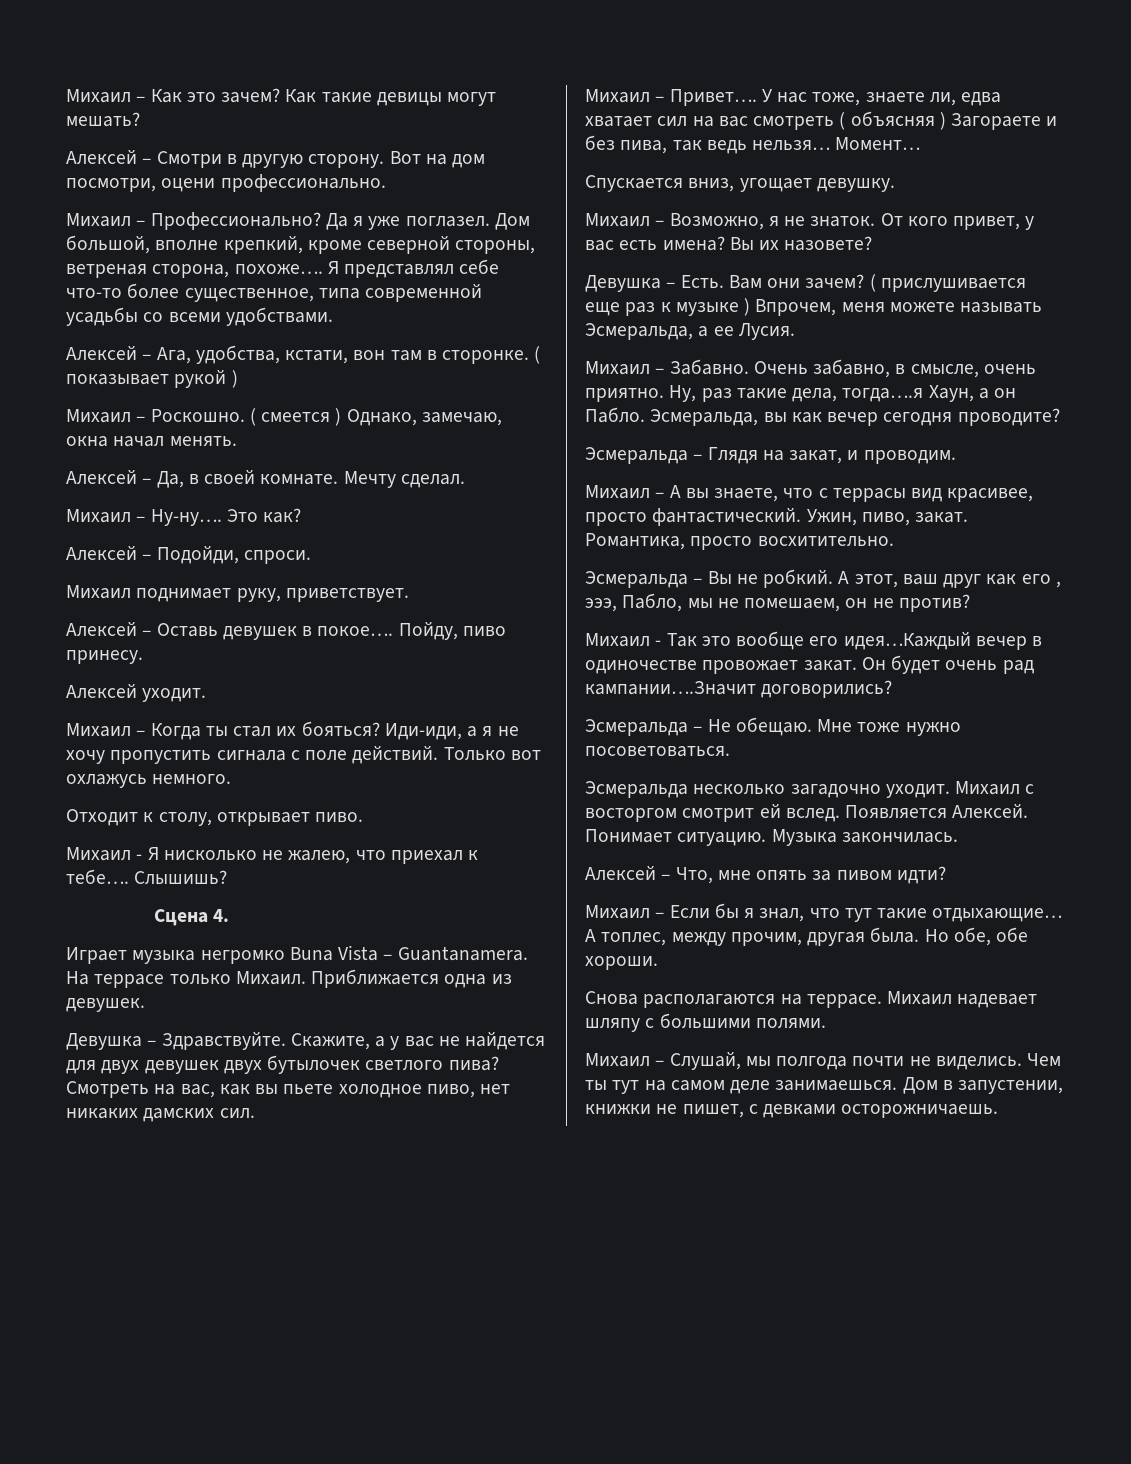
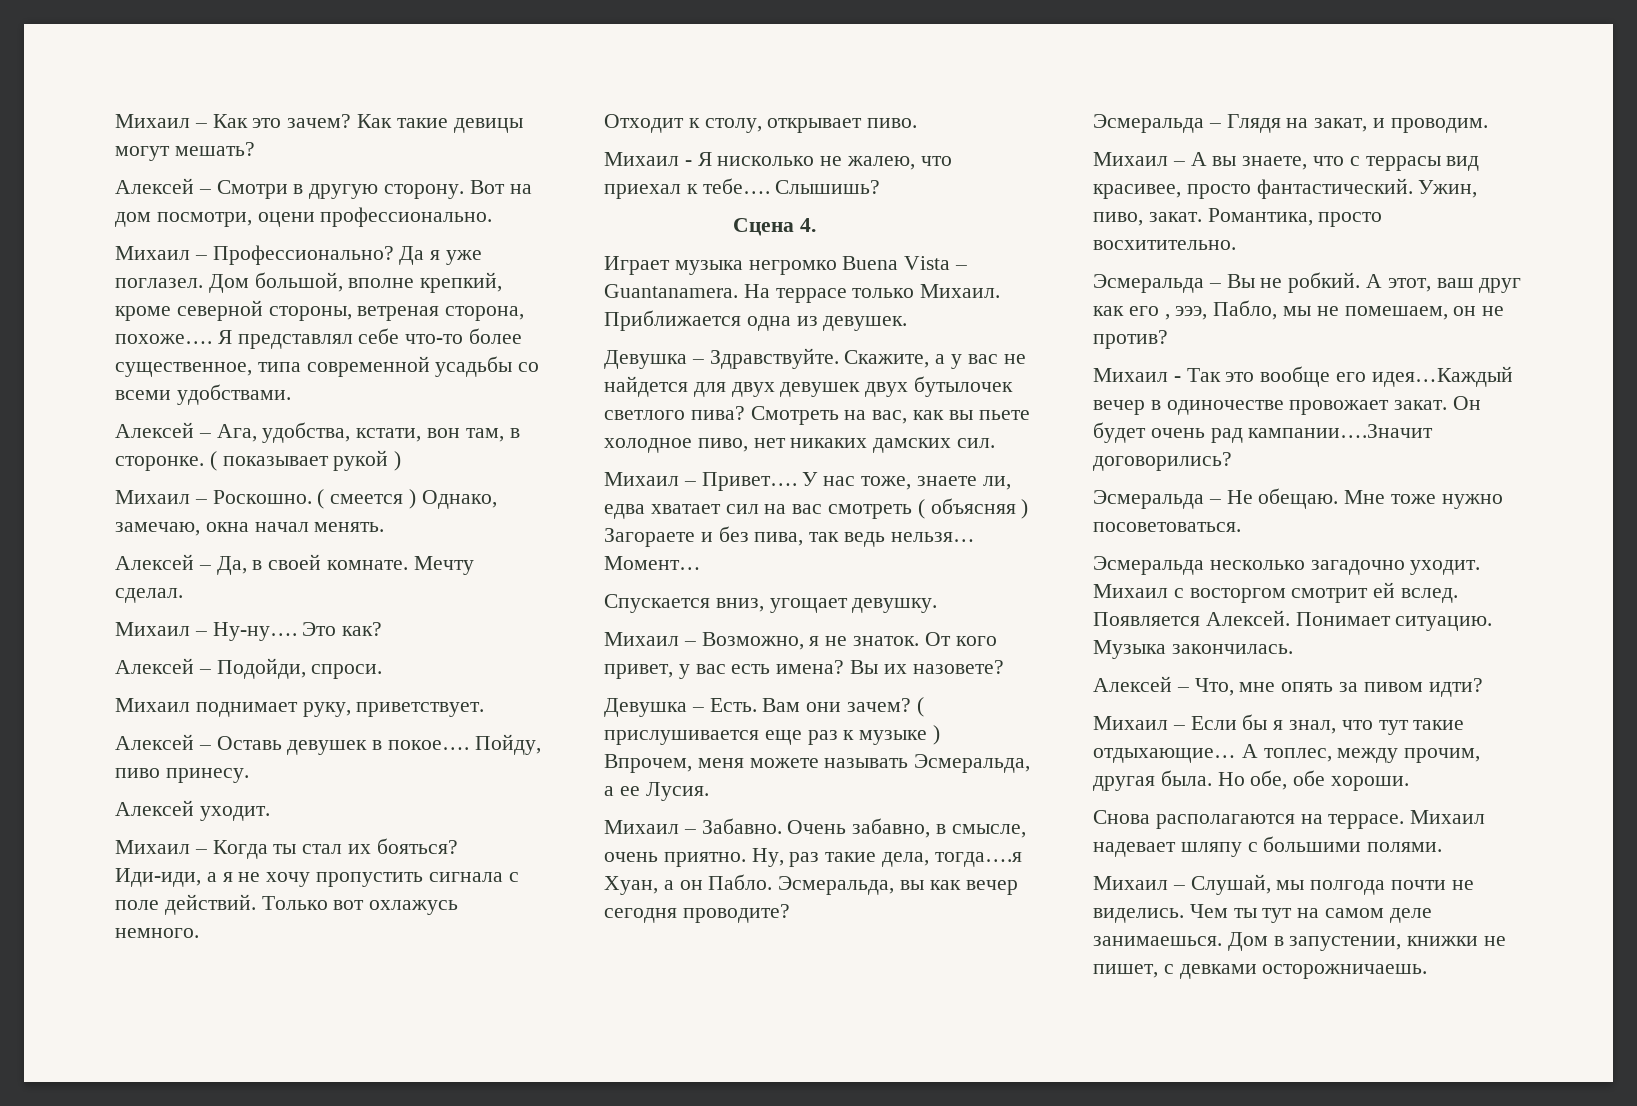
- Алексей – Ага, удобства, кстати, вон там в сторонке.
+ Алексей – Ага, удобства, кстати, вон там, в сторонке.
- Играет музыка негромко Buna Vista – Guantanamera.
+ Играет музыка негромко Buena Vista – Guantanamera.
- Ну, раз такие дела, тогда….я Хаун, а он Пабло.
+ Ну, раз такие дела, тогда….я Хуан, а он Пабло.

